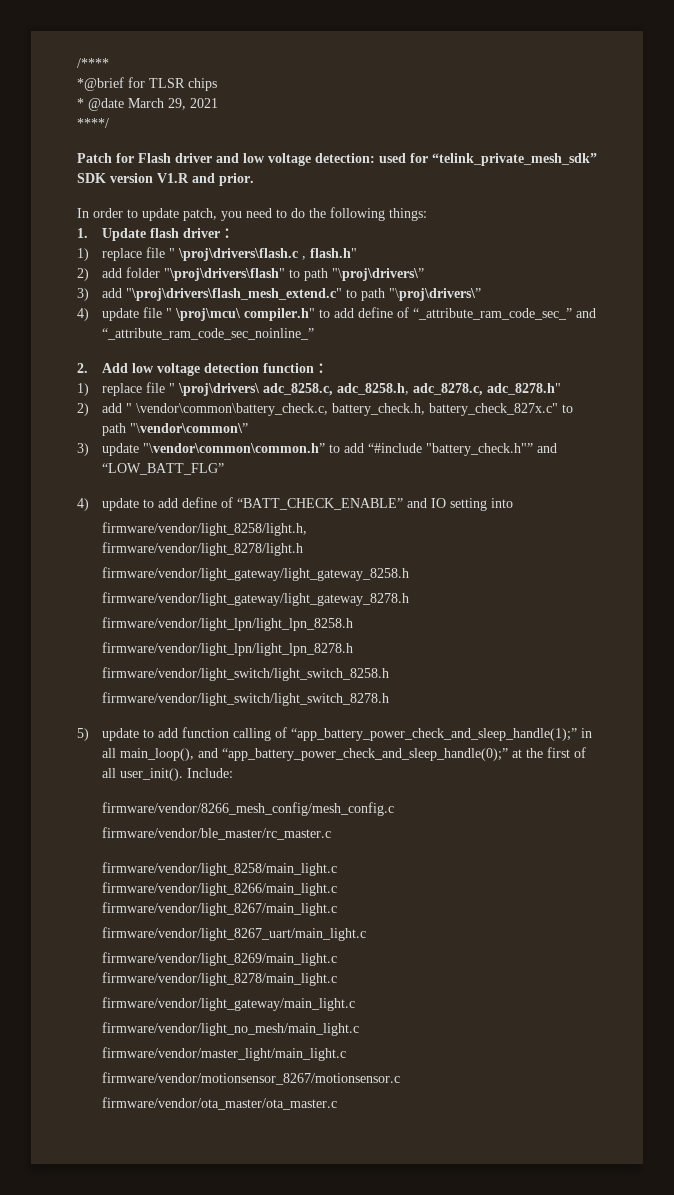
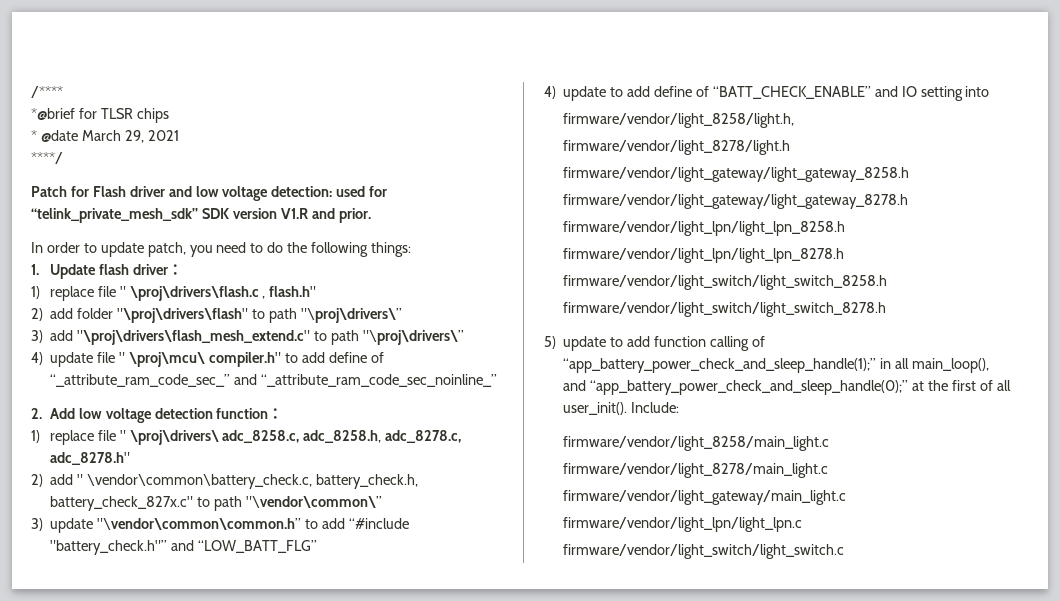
- firmware/vendor/8266_mesh_config/mesh_config.c
- firmware/vendor/ble_master/rc_master.c
- firmware/vendor/light_8266/main_light.c
- firmware/vendor/light_8267/main_light.c
- firmware/vendor/light_8267_uart/main_light.c
- firmware/vendor/light_8269/main_light.c
  firmware/vendor/light_8278/main_light.c
  firmware/vendor/light_gateway/main_light.c
- firmware/vendor/light_no_mesh/main_light.c
- firmware/vendor/master_light/main_light.c
- firmware/vendor/motionsensor_8267/motionsensor.c
- firmware/vendor/ota_master/ota_master.c
+ firmware/vendor/light_lpn/light_lpn.c
+ firmware/vendor/light_switch/light_switch.c

